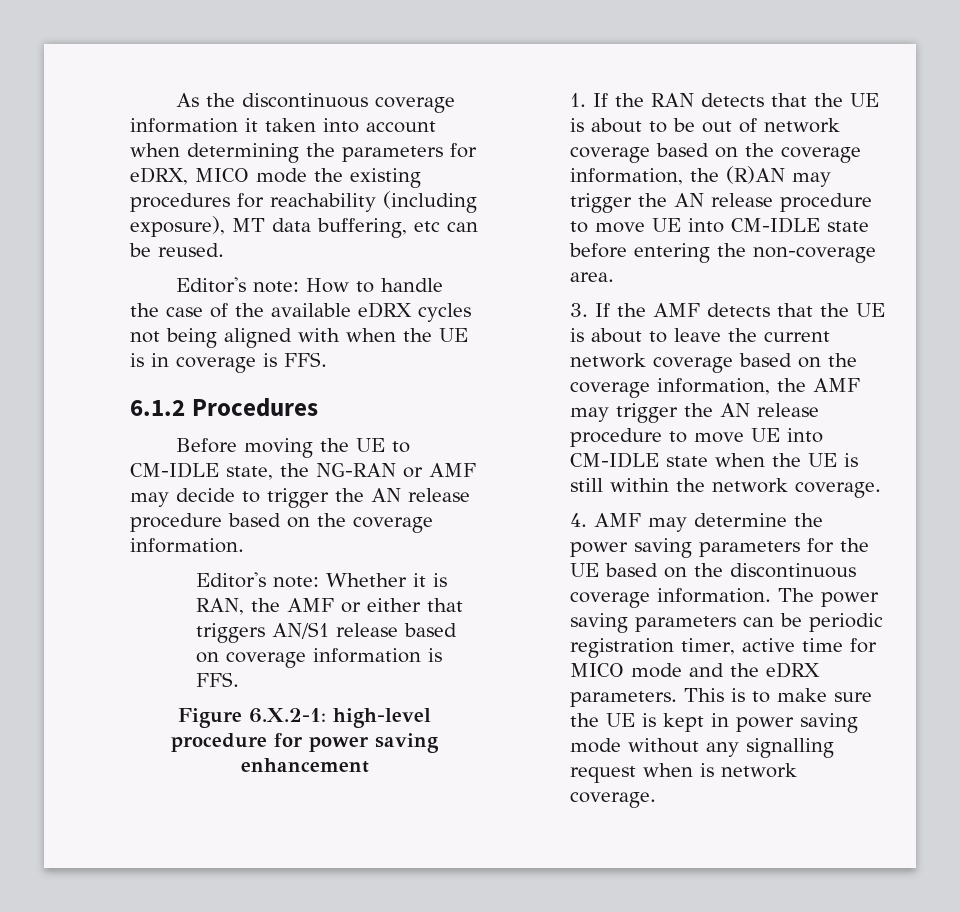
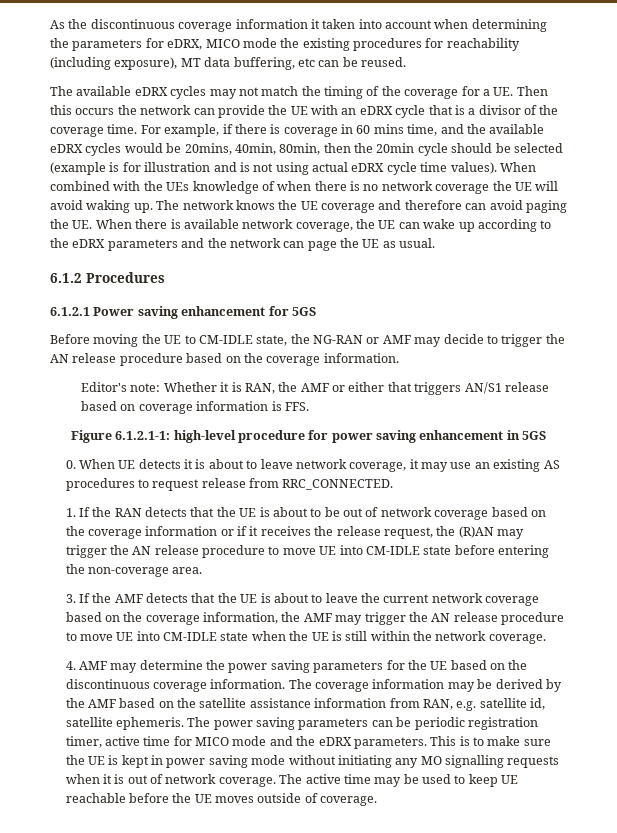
- Editor's note: How to handle the case of the available eDRX cycles not being aligned with when the UE is in coverage is FFS.
+ The available eDRX cycles may not match the timing of the coverage for a UE. Then this occurs the network can provide the UE with an eDRX cycle that is a divisor of the coverage time. For example, if there is coverage in 60 mins time, and the available eDRX cycles would be 20mins, 40min, 80min, then the 20min cycle should be selected (example is for illustration and is not using actual eDRX cycle time values). When combined with the UEs knowledge of when there is no network coverage the UE will avoid waking up. The network knows the UE coverage and therefore can avoid paging the UE. When there is available network coverage, the UE can wake up according to the eDRX parameters and the network can page the UE as usual.
  6.1.2 Procedures
+ 6.1.2.1 Power saving enhancement for 5GS
- Figure 6.X.2-1: high-level procedure for power saving enhancement
+ Figure 6.1.2.1-1: high-level procedure for power saving enhancement in 5GS
+ 0. When UE detects it is about to leave network coverage, it may use an existing AS procedures to request release from RRC_CONNECTED.
- 1. If the RAN detects that the UE is about to be out of network coverage based on the coverage information, the (R)AN may trigger the AN release procedure to move UE into CM-IDLE state before entering the non-coverage area.
+ 1. If the RAN detects that the UE is about to be out of network coverage based on the coverage information or if it receives the release request, the (R)AN may trigger the AN release procedure to move UE into CM-IDLE state before entering the non-coverage area.
- The power saving parameters can be periodic registration timer, active time for MICO mode and the eDRX parameters.
+ The coverage information may be derived by the AMF based on the satellite assistance information from RAN, e.g. satellite id, satellite ephemeris. The power saving parameters can be periodic registration timer, active time for MICO mode and the eDRX parameters.
- This is to make sure the UE is kept in power saving mode without any signalling request when is network coverage.
+ This is to make sure the UE is kept in power saving mode without initiating any MO signalling requests when it is out of network coverage. The active time may be used to keep UE reachable before the UE moves outside of coverage.

